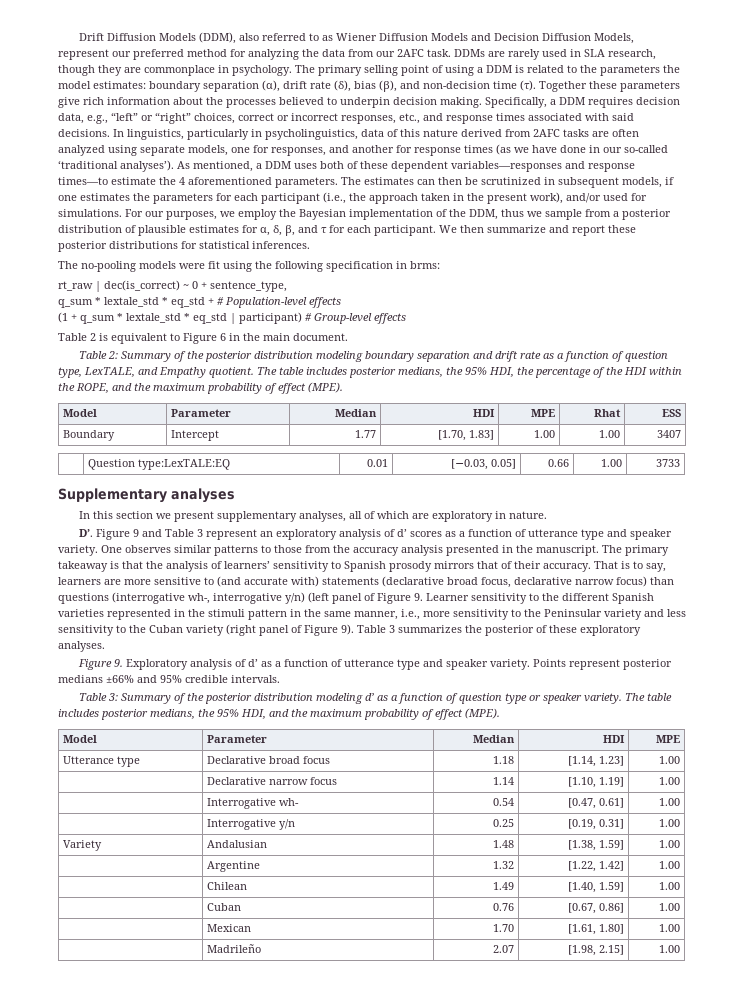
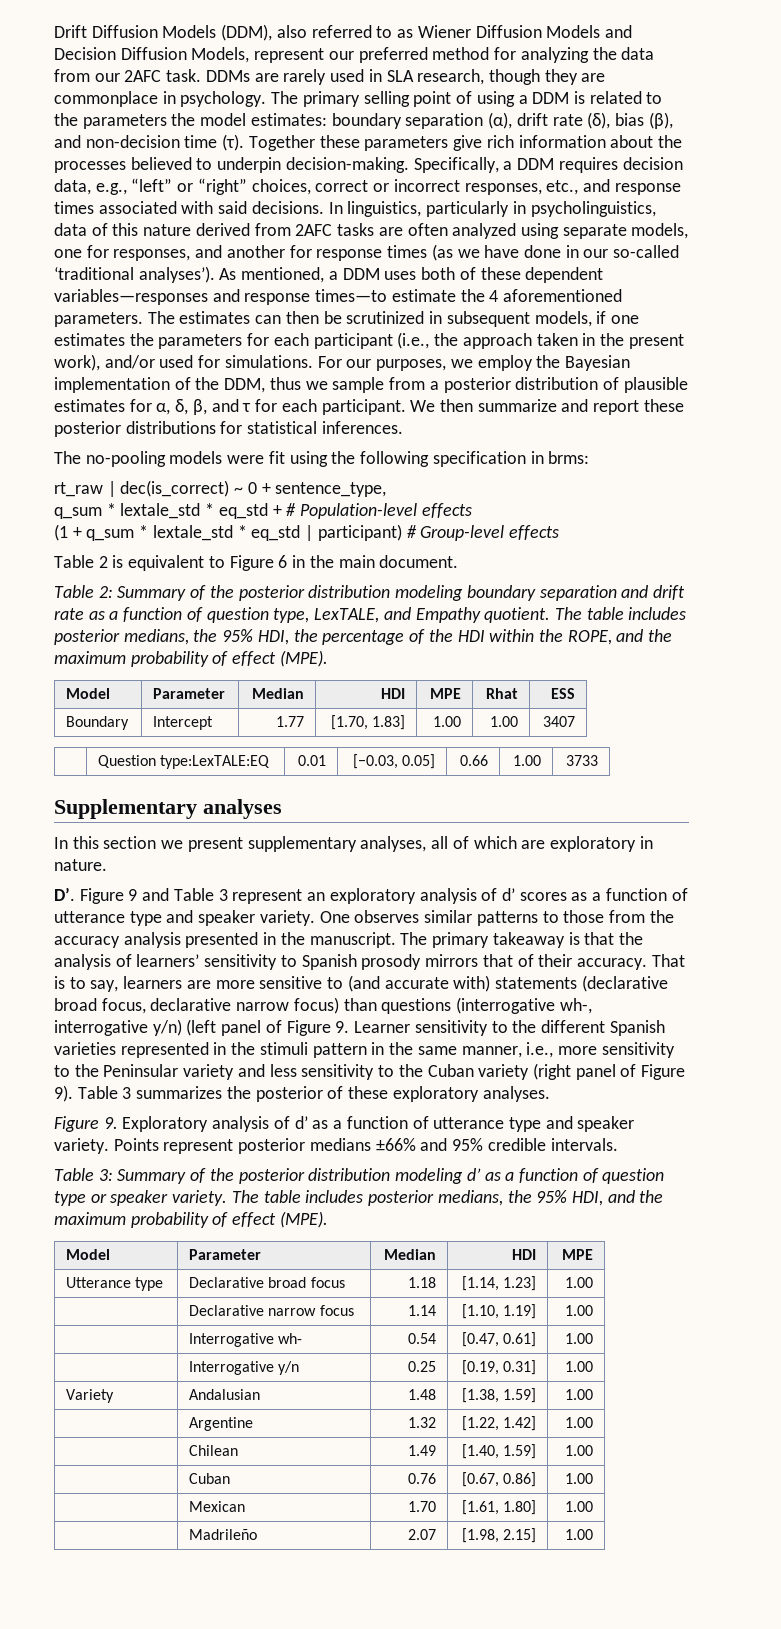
- Together these parameters give rich information about the processes believed to underpin decision making.
+ Together these parameters give rich information about the processes believed to underpin decision-making.

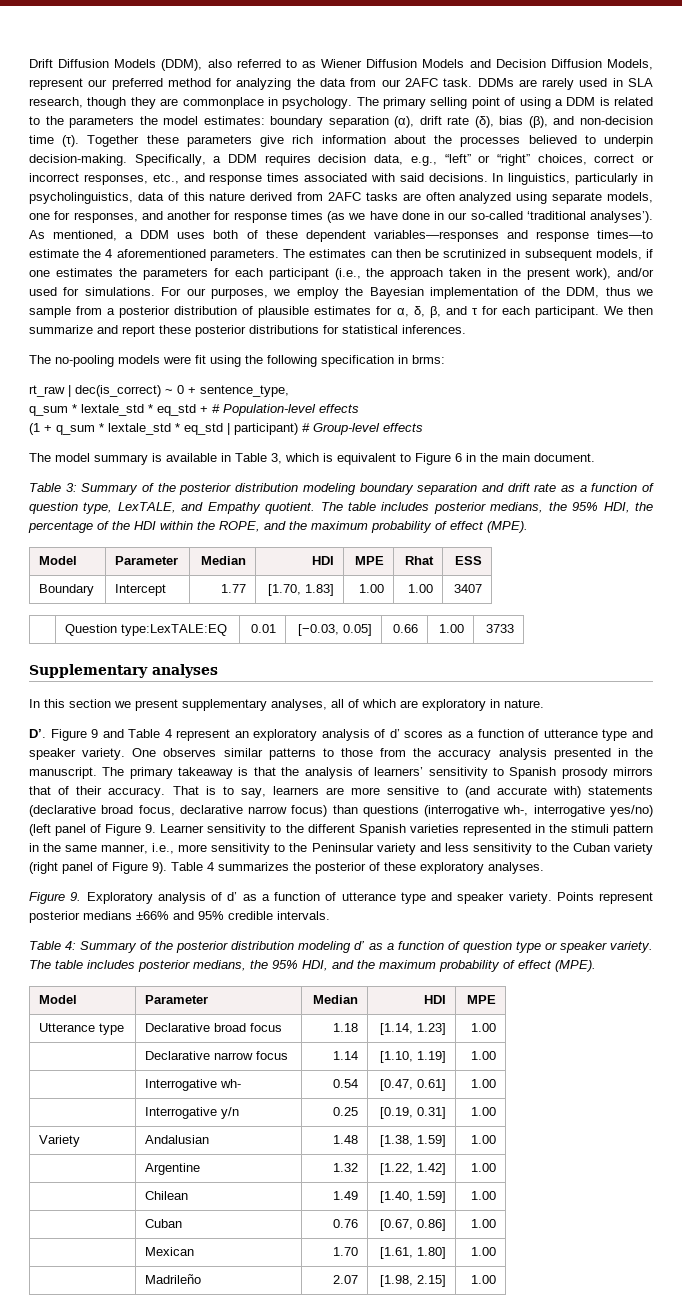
- Table 2 is equivalent to Figure 6 in the main document.
+ The model summary is available in Table 3, which is equivalent to Figure 6 in the main document.
- Table 2: Summary of the posterior distribution modeling boundary separation and drift rate as a function of question type, LexTALE, and Empathy quotient.
+ Table 3: Summary of the posterior distribution modeling boundary separation and drift rate as a function of question type, LexTALE, and Empathy quotient.
- D’. Figure 9 and Table 3 represent an exploratory analysis of d’ scores as a function of utterance type and speaker variety.
+ D’. Figure 9 and Table 4 represent an exploratory analysis of d’ scores as a function of utterance type and speaker variety.
- That is to say, learners are more sensitive to (and accurate with) statements (declarative broad focus, declarative narrow focus) than questions (interrogative wh-, interrogative y/n) (left panel of Figure 9. Learner sensitivity to the different Spanish varieties represented in the stimuli pattern in the same manner, i.e., more sensitivity to the Peninsular variety and less sensitivity to the Cuban variety (right panel of Figure 9).
+ That is to say, learners are more sensitive to (and accurate with) statements (declarative broad focus, declarative narrow focus) than questions (interrogative wh-, interrogative yes/no) (left panel of Figure 9. Learner sensitivity to the different Spanish varieties represented in the stimuli pattern in the same manner, i.e., more sensitivity to the Peninsular variety and less sensitivity to the Cuban variety (right panel of Figure 9).
- Table 3 summarizes the posterior of these exploratory analyses.
+ Table 4 summarizes the posterior of these exploratory analyses.
- Table 3: Summary of the posterior distribution modeling d’ as a function of question type or speaker variety.
+ Table 4: Summary of the posterior distribution modeling d’ as a function of question type or speaker variety.

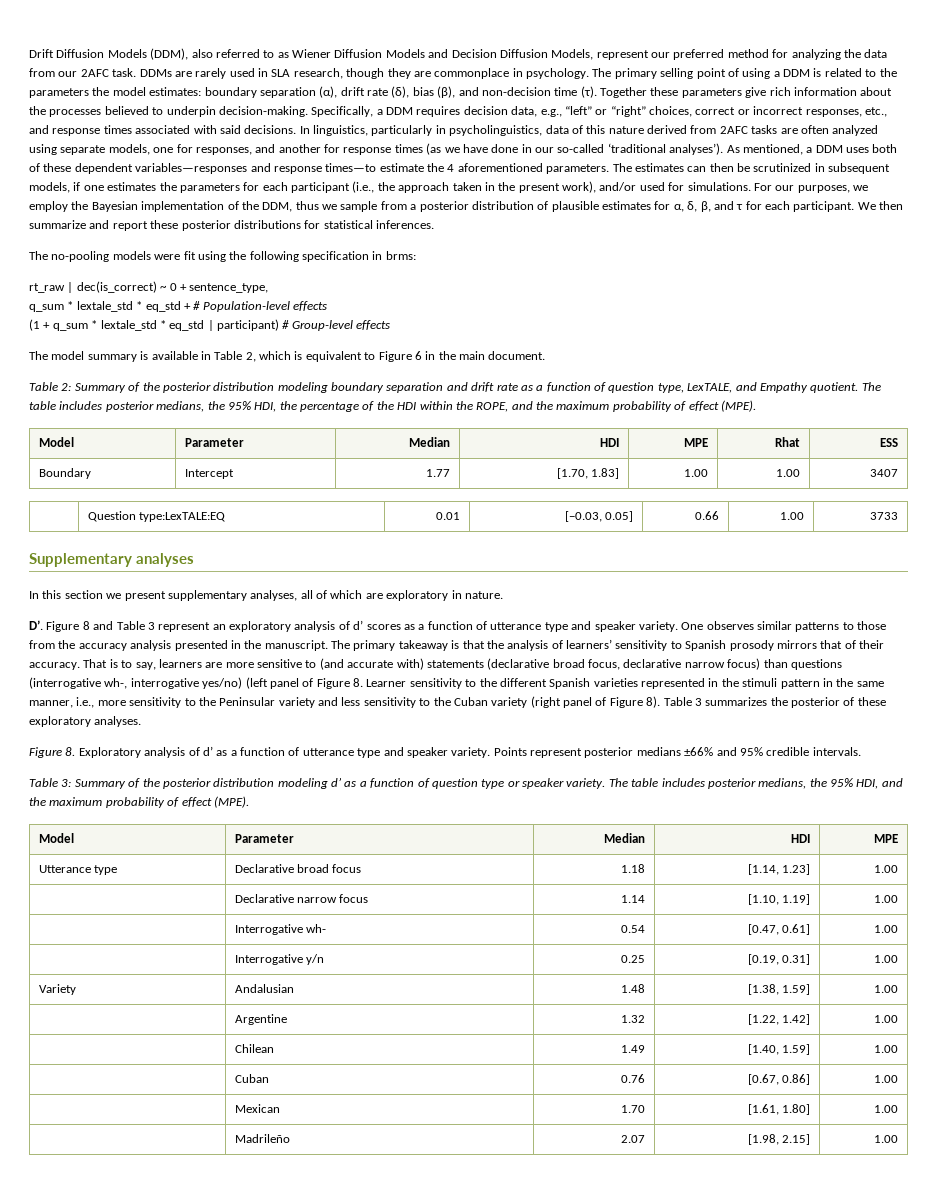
- The model summary is available in Table 3, which is equivalent to Figure 6 in the main document.
+ The model summary is available in Table 2, which is equivalent to Figure 6 in the main document.
- Table 3: Summary of the posterior distribution modeling boundary separation and drift rate as a function of question type, LexTALE, and Empathy quotient.
+ Table 2: Summary of the posterior distribution modeling boundary separation and drift rate as a function of question type, LexTALE, and Empathy quotient.
- D’. Figure 9 and Table 4 represent an exploratory analysis of d’ scores as a function of utterance type and speaker variety.
+ D’. Figure 8 and Table 3 represent an exploratory analysis of d’ scores as a function of utterance type and speaker variety.
- That is to say, learners are more sensitive to (and accurate with) statements (declarative broad focus, declarative narrow focus) than questions (interrogative wh-, interrogative yes/no) (left panel of Figure 9. Learner sensitivity to the different Spanish varieties represented in the stimuli pattern in the same manner, i.e., more sensitivity to the Peninsular variety and less sensitivity to the Cuban variety (right panel of Figure 9). Table 4 summarizes the posterior of these exploratory analyses.
+ That is to say, learners are more sensitive to (and accurate with) statements (declarative broad focus, declarative narrow focus) than questions (interrogative wh-, interrogative yes/no) (left panel of Figure 8. Learner sensitivity to the different Spanish varieties represented in the stimuli pattern in the same manner, i.e., more sensitivity to the Peninsular variety and less sensitivity to the Cuban variety (right panel of Figure 8). Table 3 summarizes the posterior of these exploratory analyses.
- Figure 9. Exploratory analysis of d’ as a function of utterance type and speaker variety.
+ Figure 8. Exploratory analysis of d’ as a function of utterance type and speaker variety.
- Table 4: Summary of the posterior distribution modeling d’ as a function of question type or speaker variety.
+ Table 3: Summary of the posterior distribution modeling d’ as a function of question type or speaker variety.

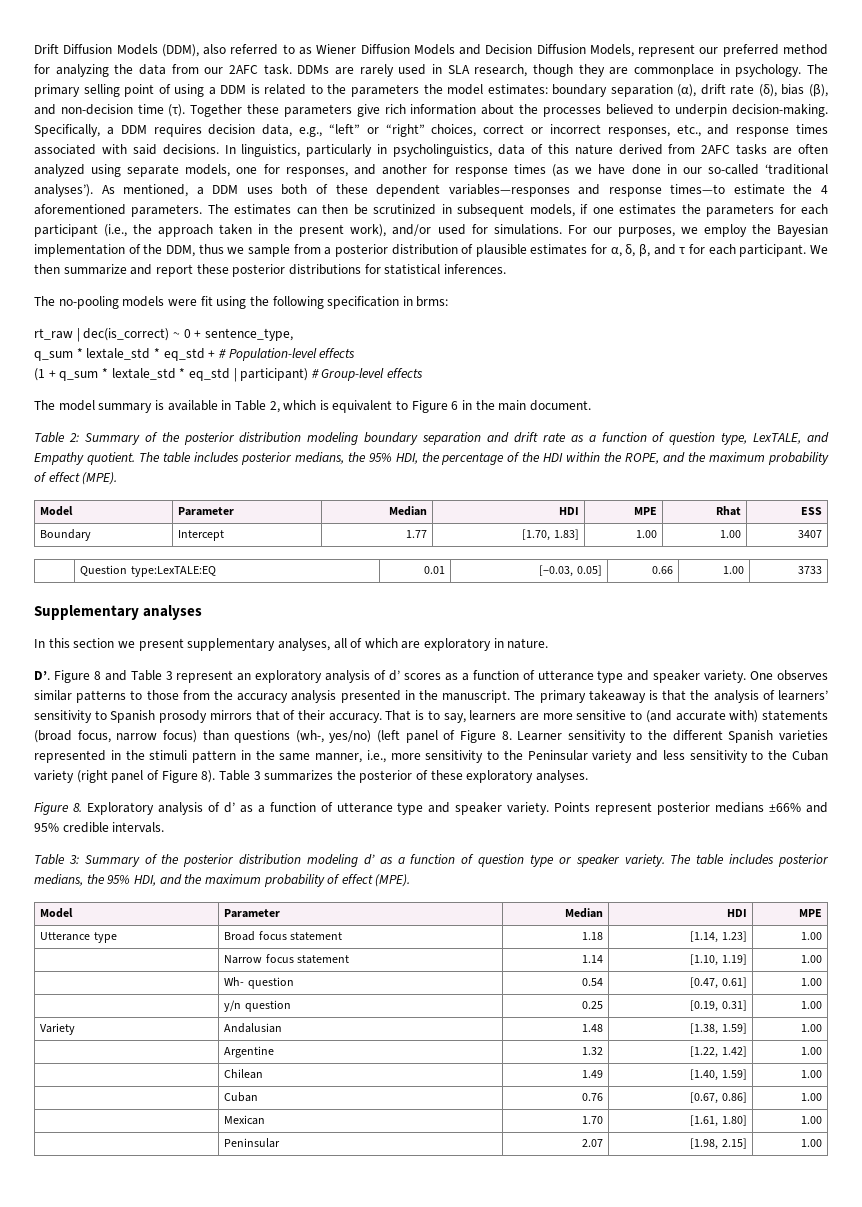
- That is to say, learners are more sensitive to (and accurate with) statements (declarative broad focus, declarative narrow focus) than questions (interrogative wh-, interrogative yes/no) (left panel of Figure 8. Learner sensitivity to the different Spanish varieties represented in the stimuli pattern in the same manner, i.e., more sensitivity to the Peninsular variety and less sensitivity to the Cuban variety (right panel of Figure 8).
+ That is to say, learners are more sensitive to (and accurate with) statements (broad focus, narrow focus) than questions (wh-, yes/no) (left panel of Figure 8. Learner sensitivity to the different Spanish varieties represented in the stimuli pattern in the same manner, i.e., more sensitivity to the Peninsular variety and less sensitivity to the Cuban variety (right panel of Figure 8).
- Utterance type | Declarative broad focus | 1.18 | [1.14, 1.23] | 1.00
+ Utterance type | Broad focus statement | 1.18 | [1.14, 1.23] | 1.00
- | Declarative narrow focus | 1.14 | [1.10, 1.19] | 1.00
+ | Narrow focus statement | 1.14 | [1.10, 1.19] | 1.00
- | Interrogative wh- | 0.54 | [0.47, 0.61] | 1.00
+ | Wh- question | 0.54 | [0.47, 0.61] | 1.00
- | Interrogative y/n | 0.25 | [0.19, 0.31] | 1.00
+ | y/n question | 0.25 | [0.19, 0.31] | 1.00
- | Madrileño | 2.07 | [1.98, 2.15] | 1.00
+ | Peninsular | 2.07 | [1.98, 2.15] | 1.00

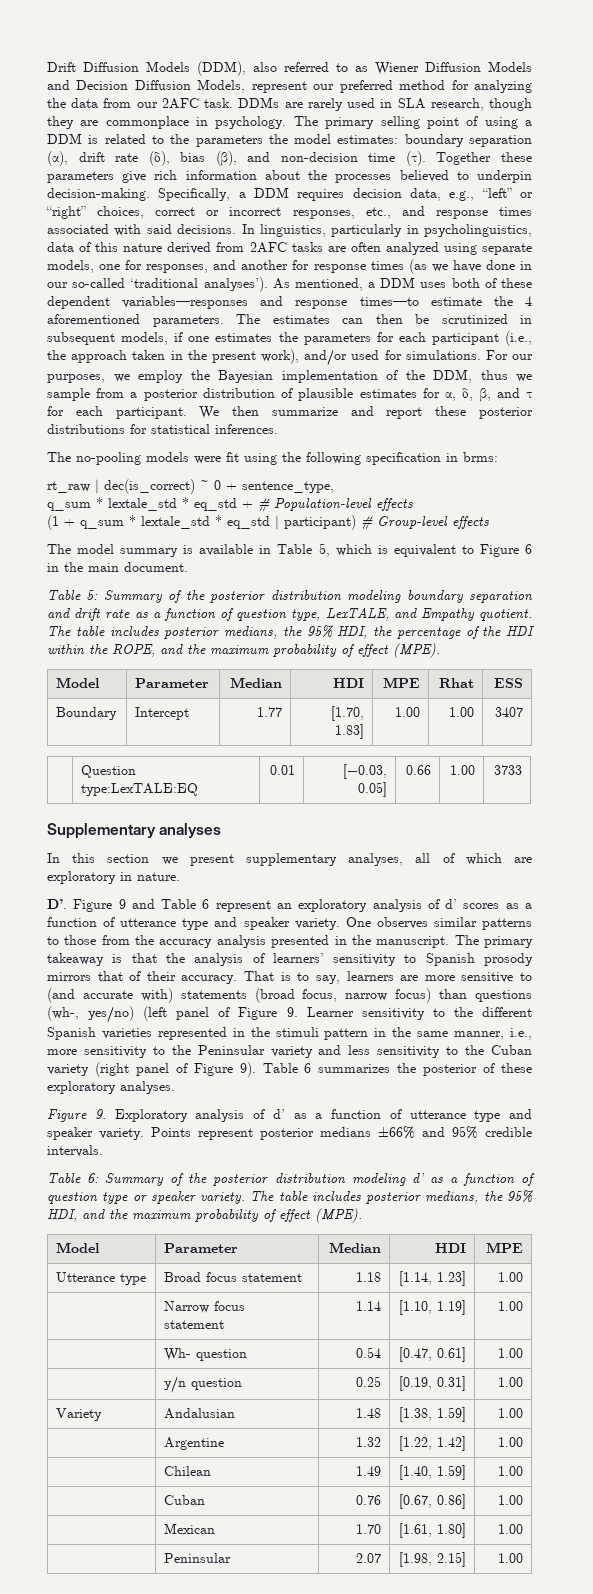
- The model summary is available in Table 2, which is equivalent to Figure 6 in the main document.
+ The model summary is available in Table 5, which is equivalent to Figure 6 in the main document.
- Table 2: Summary of the posterior distribution modeling boundary separation and drift rate as a function of question type, LexTALE, and Empathy quotient.
+ Table 5: Summary of the posterior distribution modeling boundary separation and drift rate as a function of question type, LexTALE, and Empathy quotient.
- D’. Figure 8 and Table 3 represent an exploratory analysis of d’ scores as a function of utterance type and speaker variety.
+ D’. Figure 9 and Table 6 represent an exploratory analysis of d’ scores as a function of utterance type and speaker variety.
- That is to say, learners are more sensitive to (and accurate with) statements (broad focus, narrow focus) than questions (wh-, yes/no) (left panel of Figure 8. Learner sensitivity to the different Spanish varieties represented in the stimuli pattern in the same manner, i.e., more sensitivity to the Peninsular variety and less sensitivity to the Cuban variety (right panel of Figure 8). Table 3 summarizes the posterior of these exploratory analyses.
+ That is to say, learners are more sensitive to (and accurate with) statements (broad focus, narrow focus) than questions (wh-, yes/no) (left panel of Figure 9. Learner sensitivity to the different Spanish varieties represented in the stimuli pattern in the same manner, i.e., more sensitivity to the Peninsular variety and less sensitivity to the Cuban variety (right panel of Figure 9). Table 6 summarizes the posterior of these exploratory analyses.
- Figure 8. Exploratory analysis of d’ as a function of utterance type and speaker variety.
+ Figure 9. Exploratory analysis of d’ as a function of utterance type and speaker variety.
- Table 3: Summary of the posterior distribution modeling d’ as a function of question type or speaker variety.
+ Table 6: Summary of the posterior distribution modeling d’ as a function of question type or speaker variety.

